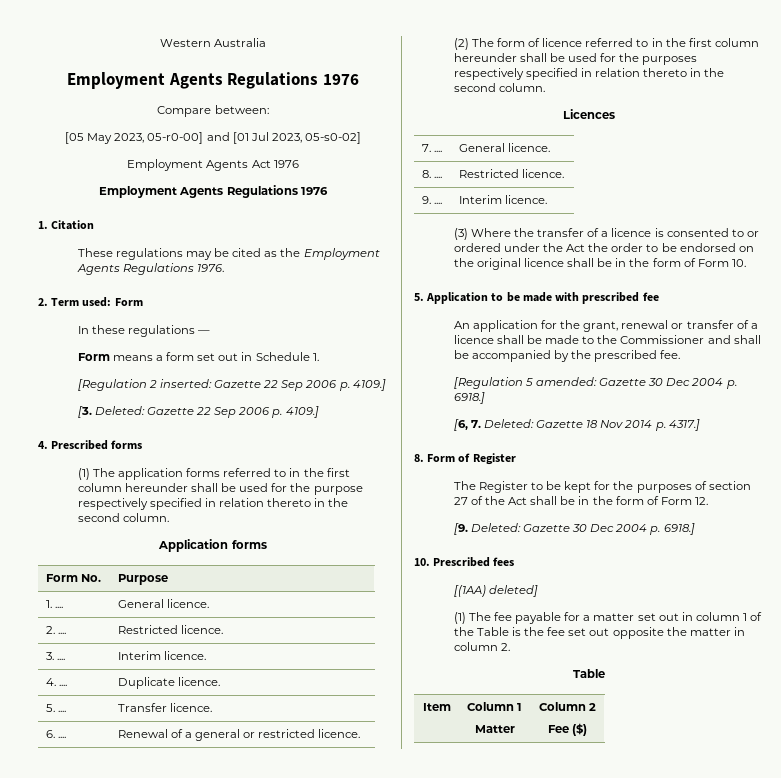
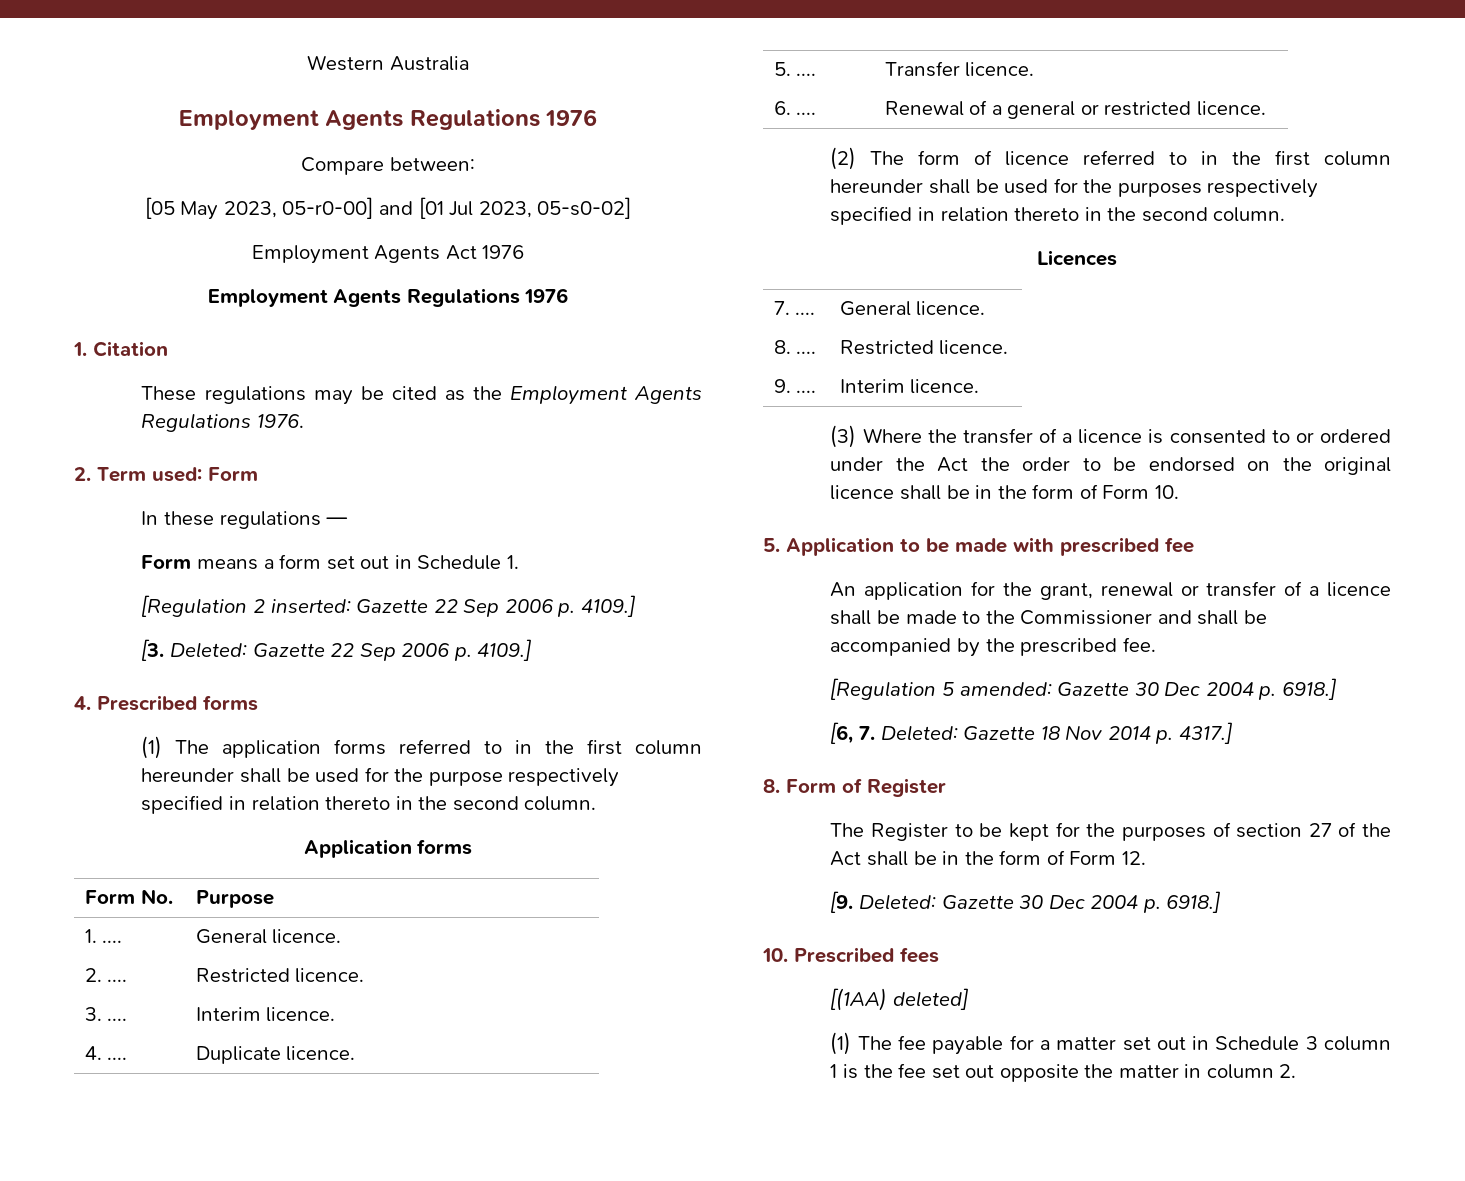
- (1) The fee payable for a matter set out in column 1 of the Table is the fee set out opposite the matter in column 2.
- Table
- Item | Column 1
- Matter | Column 2
- Fee ($)
+ (1) The fee payable for a matter set out in Schedule 3 column 1 is the fee set out opposite the matter in column 2.

